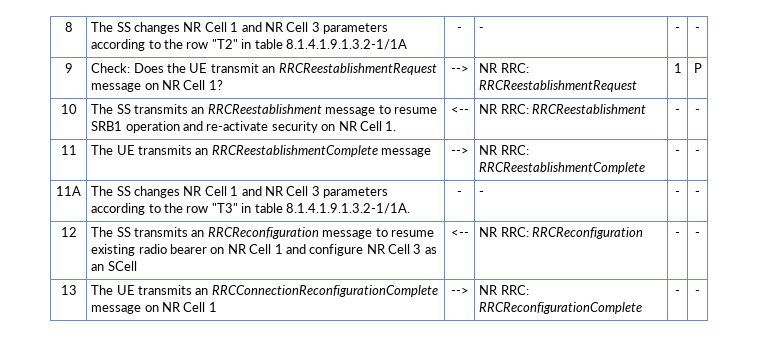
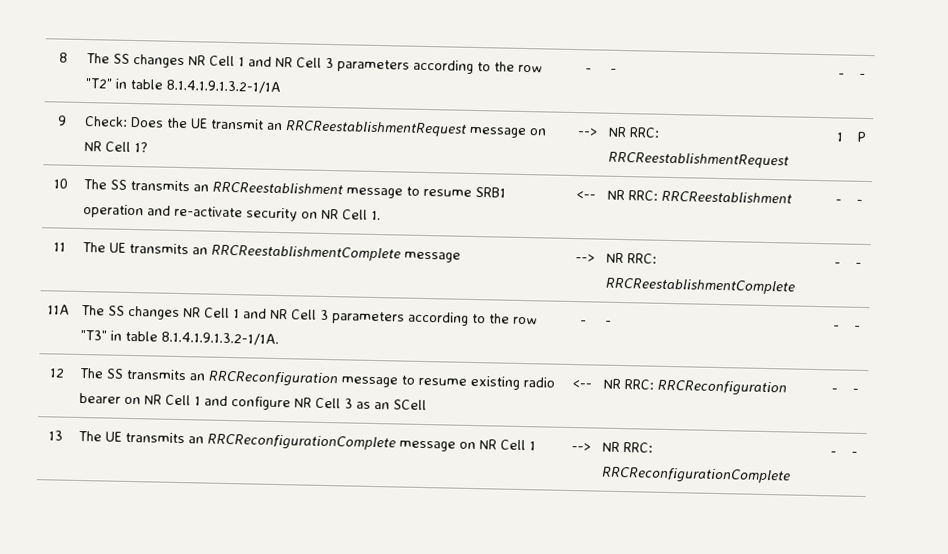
- 13 | The UE transmits an RRCConnectionReconfigurationComplete message on NR Cell 1 | --> | NR RRC: RRCReconfigurationComplete | - | -
+ 13 | The UE transmits an RRCReconfigurationComplete message on NR Cell 1 | --> | NR RRC: RRCReconfigurationComplete | - | -

